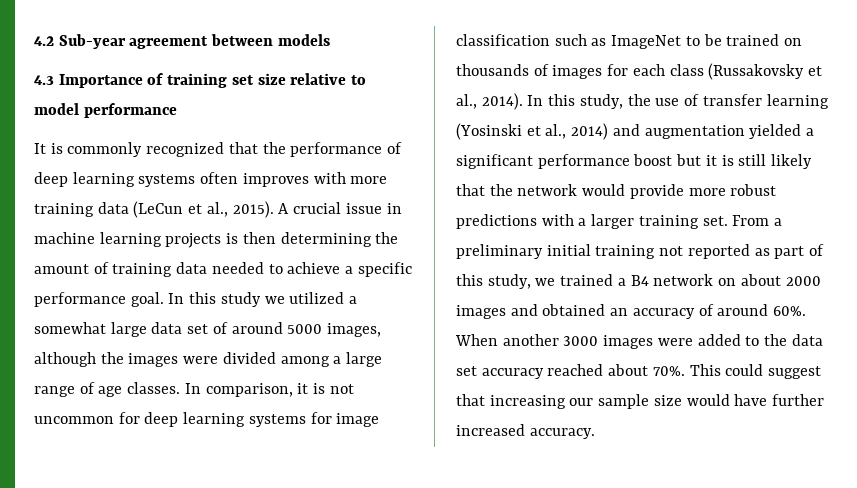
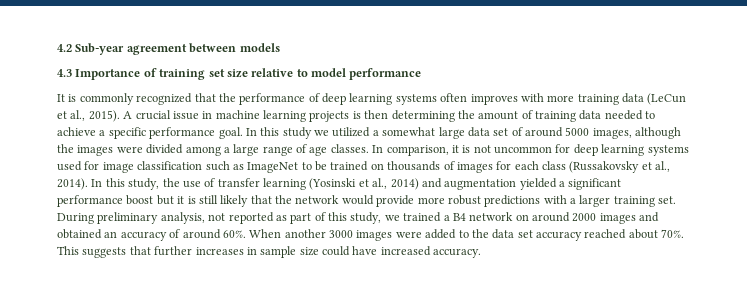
- In comparison, it is not uncommon for deep learning systems for image classification such as ImageNet to be trained on thousands of images for each class (Russakovsky et al., 2014).
+ In comparison, it is not uncommon for deep learning systems used for image classification such as ImageNet to be trained on thousands of images for each class (Russakovsky et al., 2014).
- From a preliminary initial training not reported as part of this study, we trained a B4 network on about 2000 images and obtained an accuracy of around 60%.
+ During preliminary analysis, not reported as part of this study, we trained a B4 network on around 2000 images and obtained an accuracy of around 60%.
- This could suggest that increasing our sample size would have further increased accuracy.
+ This suggests that further increases in sample size could have increased accuracy.

